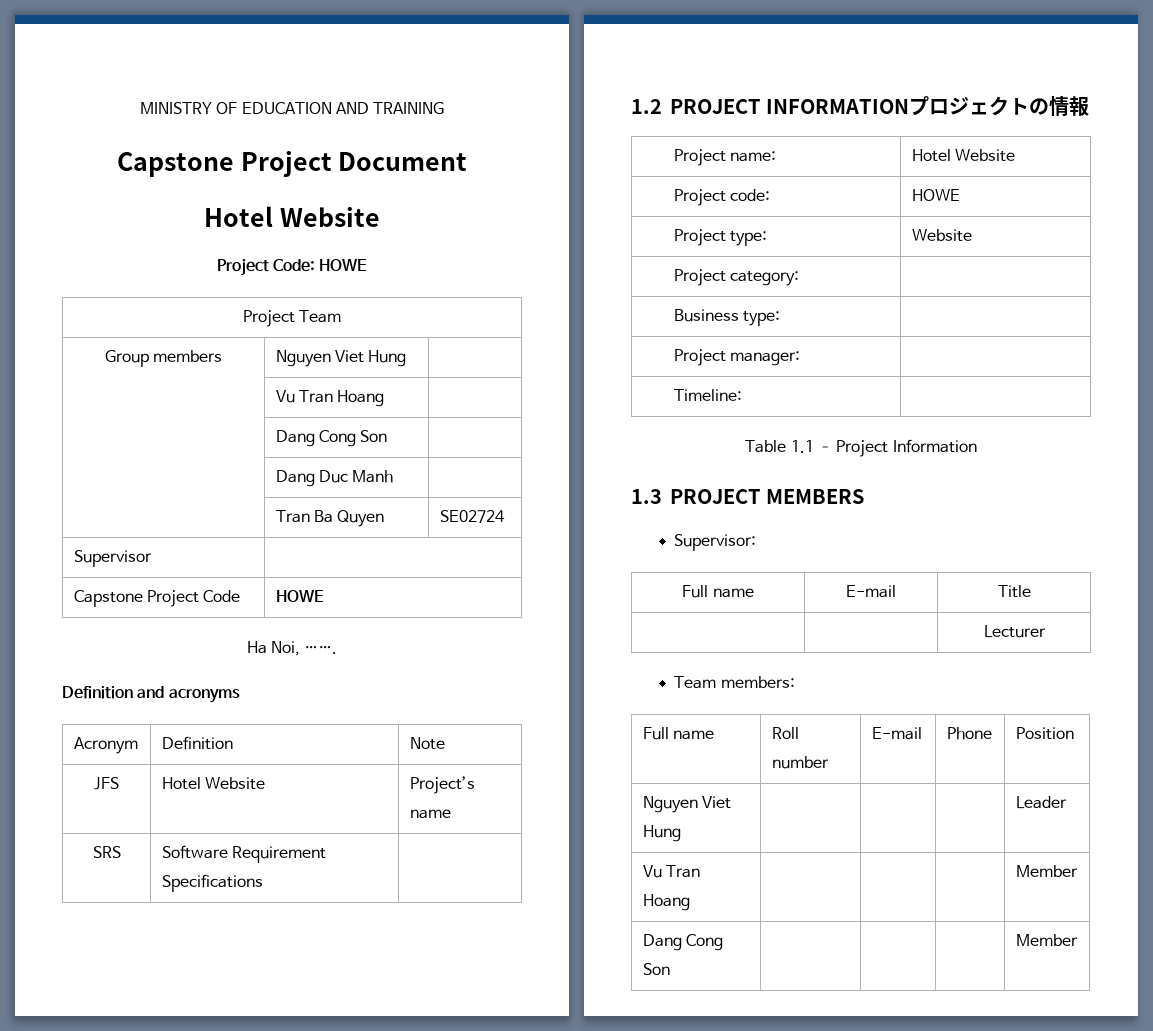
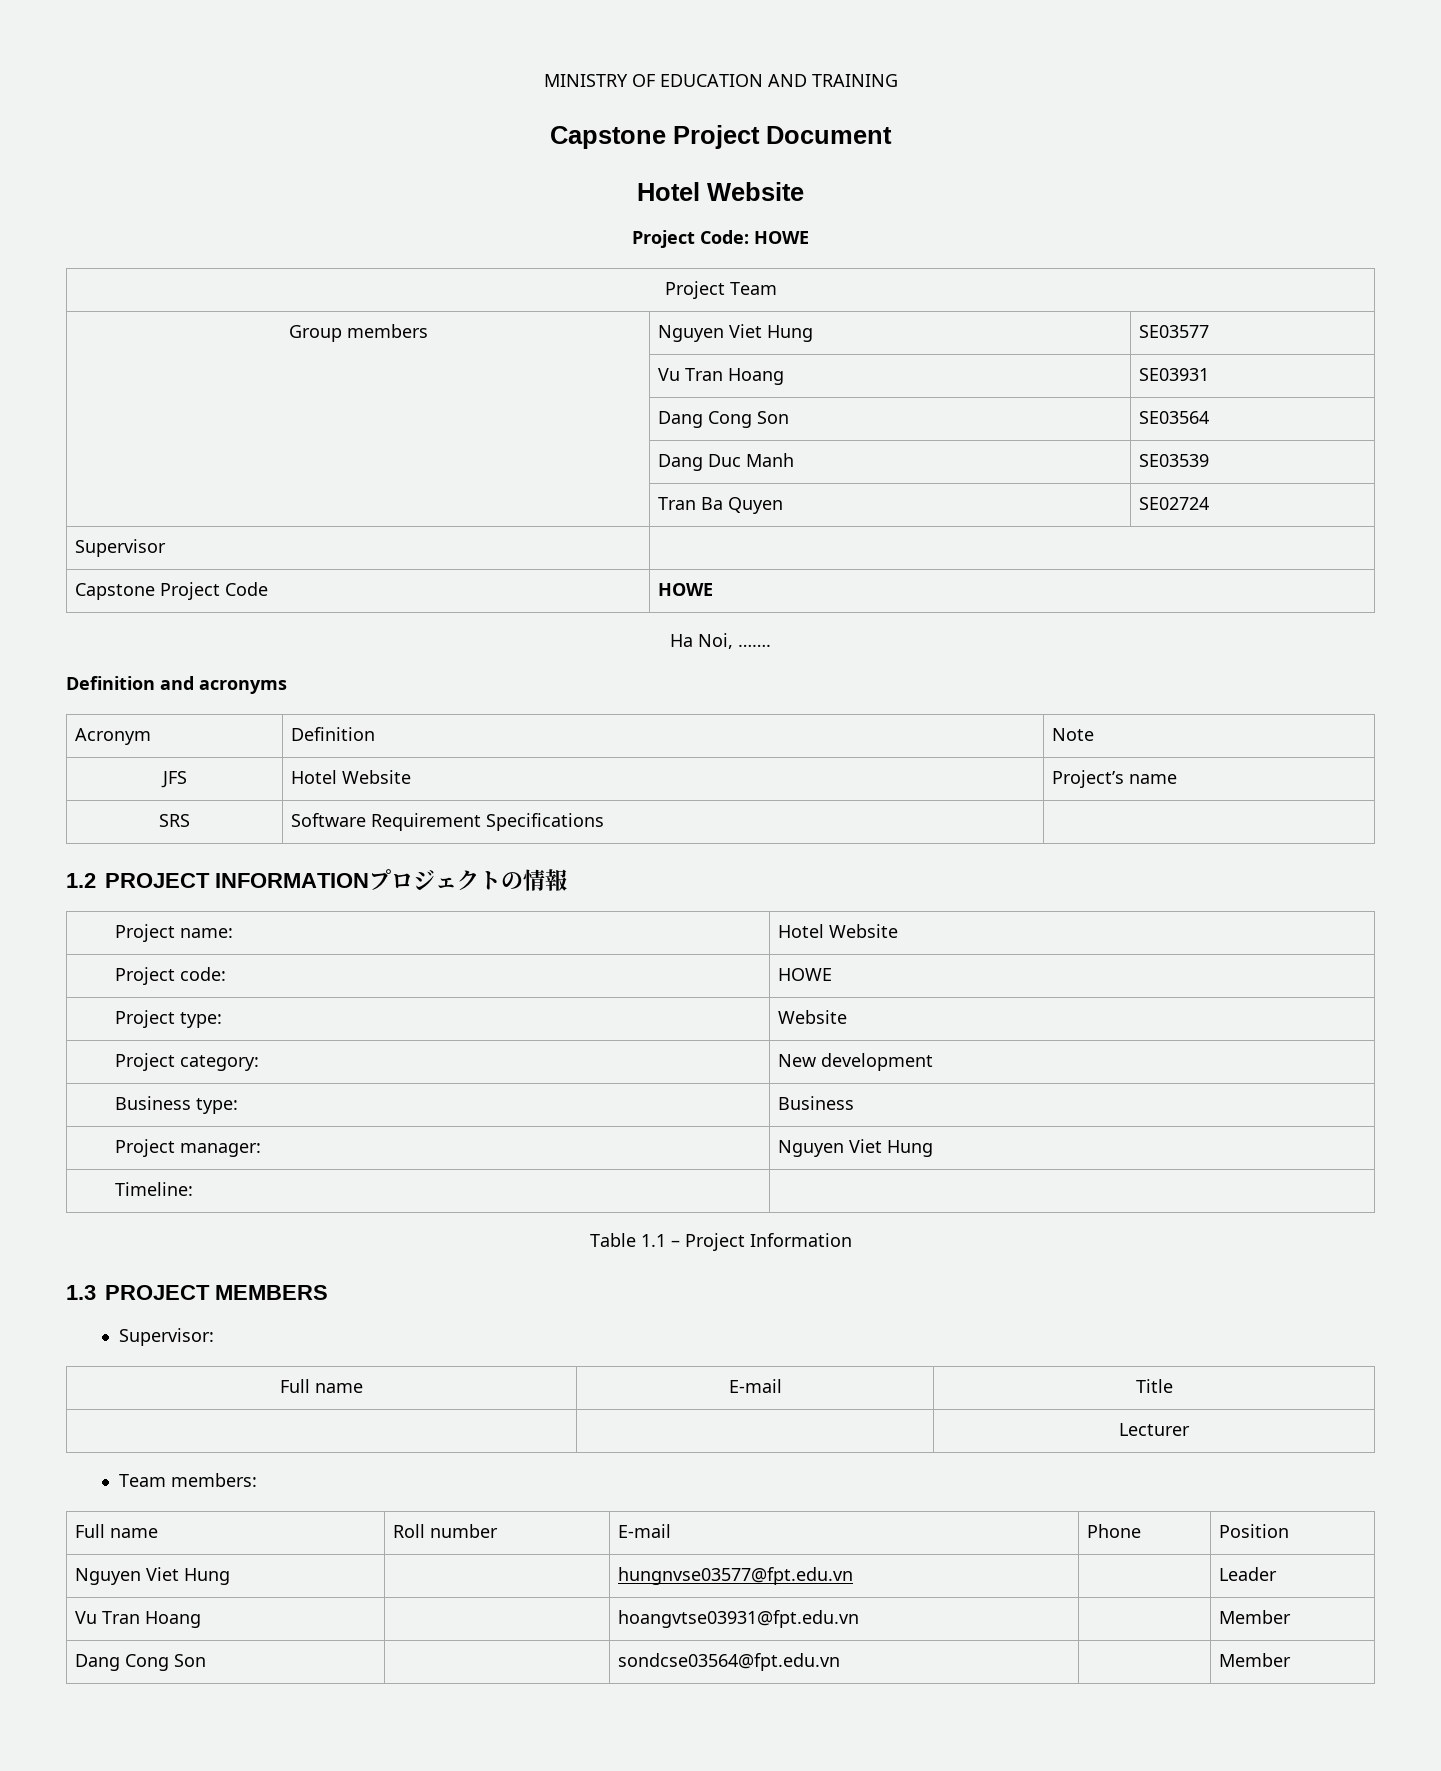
- Group members | Nguyen Viet Hung |
- | Vu Tran Hoang |
- | Dang Cong Son |
+ Group members | Nguyen Viet Hung | SE03577
+ | Vu Tran Hoang | SE03931
+ | Dang Cong Son | SE03564
- | Dang Duc Manh |
+ | Dang Duc Manh | SE03539
- Project category: |
+ Project category: | New development
- Business type: |
+ Business type: | Business
- Project manager: |
+ Project manager: | Nguyen Viet Hung
- Nguyen Viet Hung | | | | Leader
+ Nguyen Viet Hung | | hungnvse03577@fpt.edu.vn | | Leader
- Vu Tran Hoang | | | | Member
+ Vu Tran Hoang | | hoangvtse03931@fpt.edu.vn | | Member
- Dang Cong Son | | | | Member
+ Dang Cong Son | | sondcse03564@fpt.edu.vn | | Member

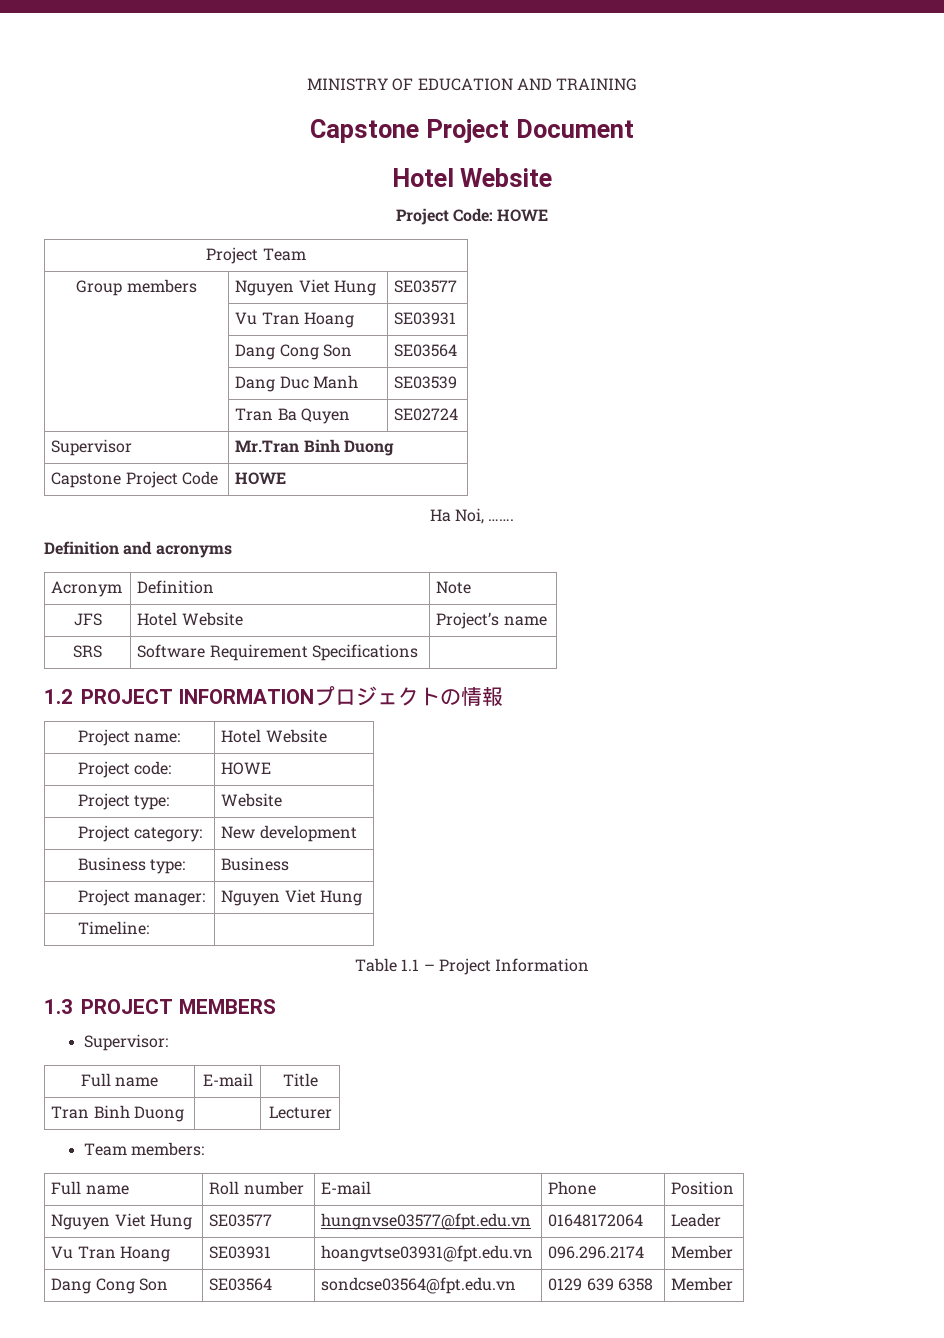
- Supervisor |
+ Supervisor | Mr.Tran Binh Duong
- | | Lecturer
+ Tran Binh Duong | | Lecturer
- Nguyen Viet Hung | | hungnvse03577@fpt.edu.vn | | Leader
+ Nguyen Viet Hung | SE03577 | hungnvse03577@fpt.edu.vn | 01648172064 | Leader
- Vu Tran Hoang | | hoangvtse03931@fpt.edu.vn | | Member
+ Vu Tran Hoang | SE03931 | hoangvtse03931@fpt.edu.vn | 096.296.2174 | Member
- Dang Cong Son | | sondcse03564@fpt.edu.vn | | Member
+ Dang Cong Son | SE03564 | sondcse03564@fpt.edu.vn | 0129 639 6358 | Member

